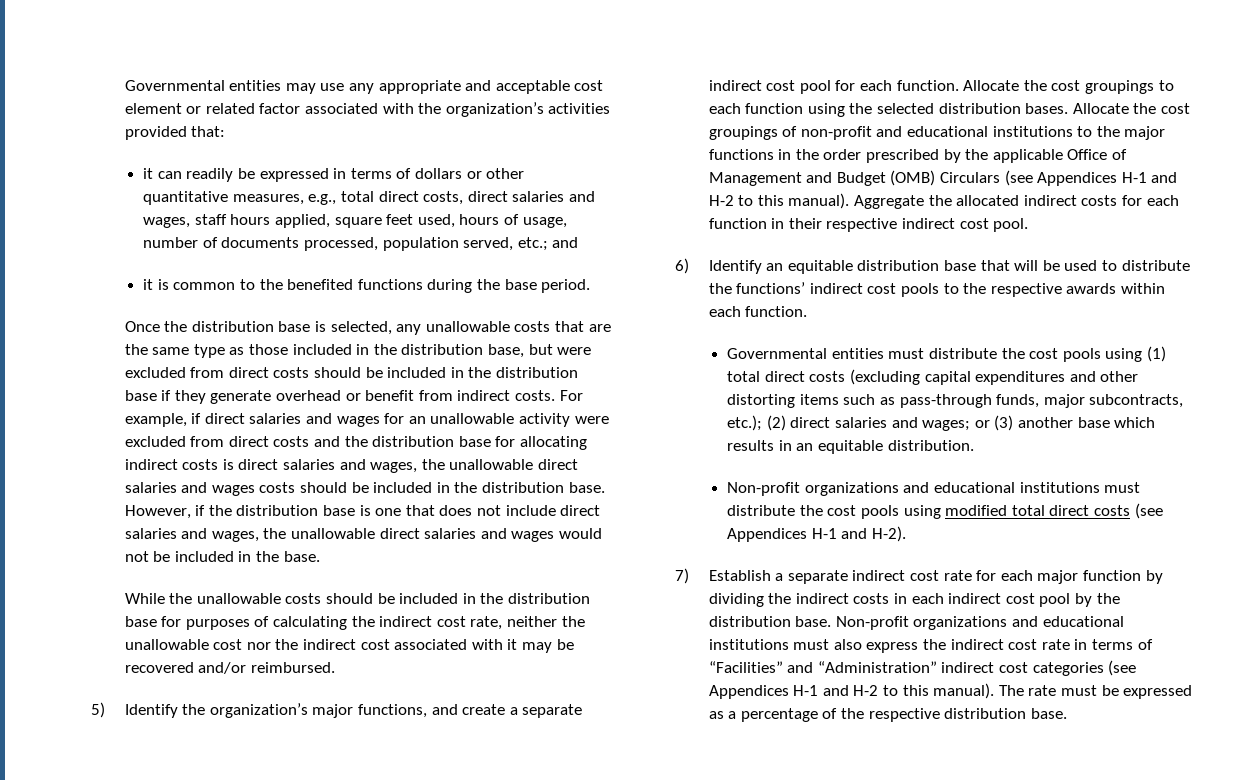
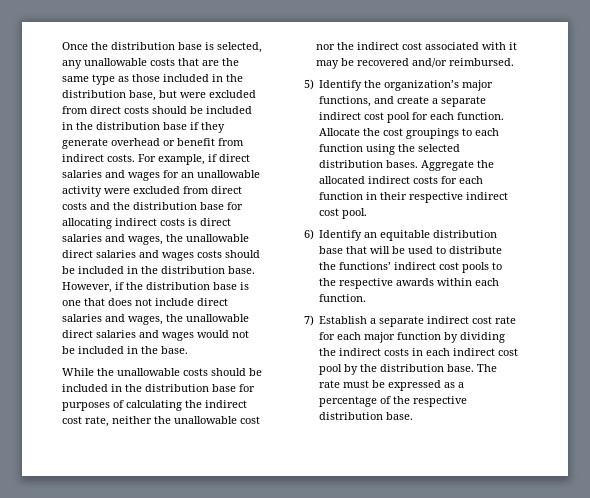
- Governmental entities may use any appropriate and acceptable cost element or related factor associated with the organization’s activities provided that:
- it can readily be expressed in terms of dollars or other quantitative measures, e.g., total direct costs, direct salaries and wages, staff hours applied, square feet used, hours of usage, number of documents processed, population served, etc.; and
- it is common to the benefited functions during the base period.
- Allocate the cost groupings of non-profit and educational institutions to the major functions in the order prescribed by the applicable Office of Management and Budget (OMB) Circulars (see Appendices H-1 and H-2 to this manual).
- Governmental entities must distribute the cost pools using (1) total direct costs (excluding capital expenditures and other distorting items such as pass-through funds, major subcontracts, etc.); (2) direct salaries and wages; or (3) another base which results in an equitable distribution.
- Non-profit organizations and educational institutions must distribute the cost pools using modified total direct costs (see Appendices H-1 and H-2).
- Non-profit organizations and educational institutions must also express the indirect cost rate in terms of “Facilities” and “Administration” indirect cost categories (see Appendices H-1 and H-2 to this manual).

